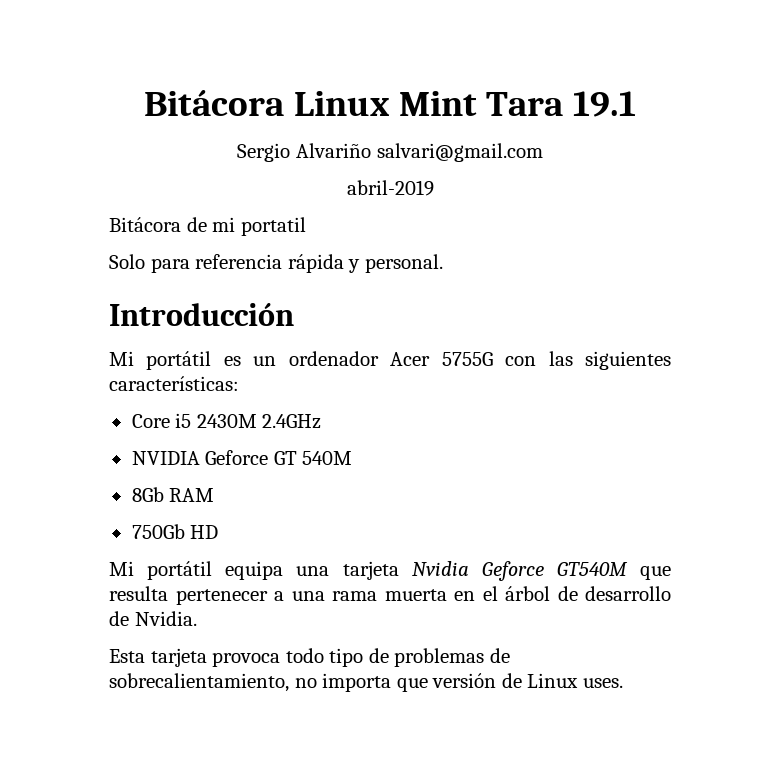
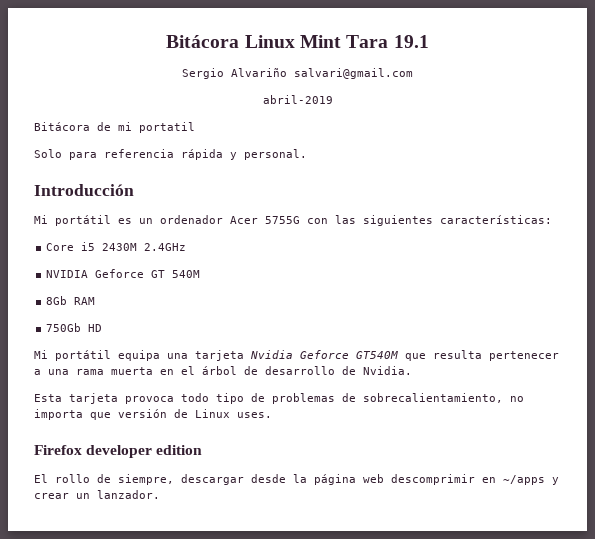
+ Firefox developer edition
+ El rollo de siempre, descargar desde la página web descomprimir en ~/apps y crear un lanzador.

